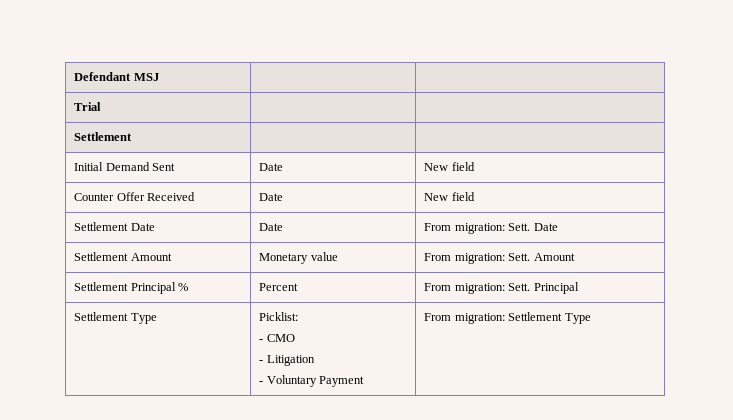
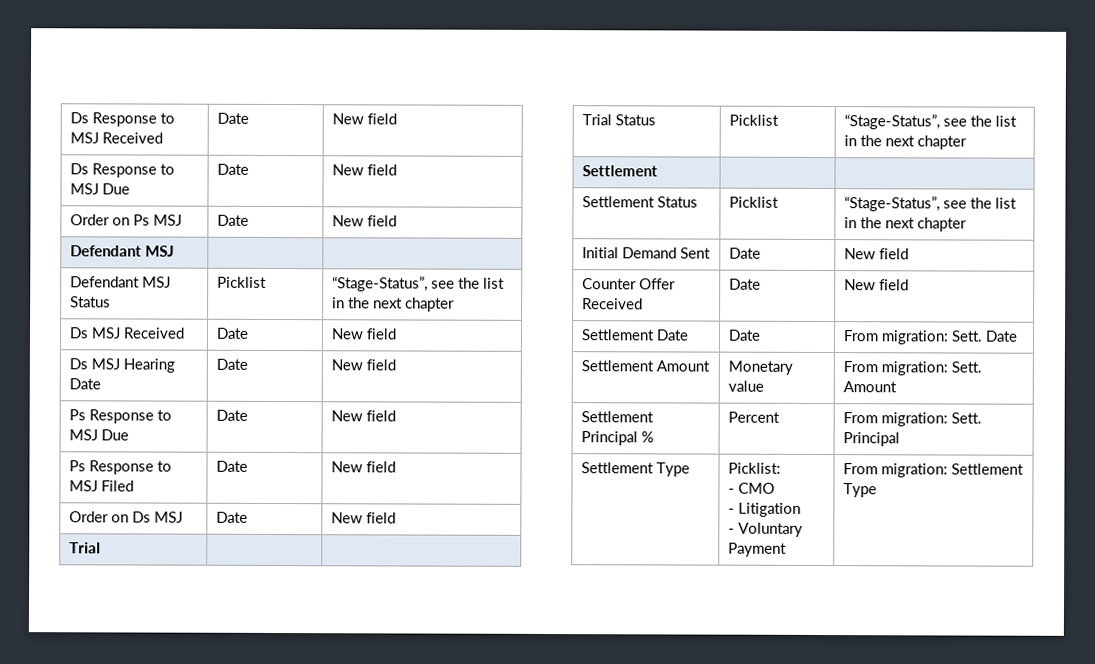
+ Ds Response to MSJ Received | Date | New field
+ Ds Response to MSJ Due | Date | New field
+ Order on Ps MSJ | Date | New field
  Defendant MSJ | |
+ Defendant MSJ Status | Picklist | “Stage-Status”, see the list in the next chapter
+ Ds MSJ Received | Date | New field
+ Ds MSJ Hearing Date | Date | New field
+ Ps Response to MSJ Due | Date | New field
+ Ps Response to MSJ Filed | Date | New field
+ Order on Ds MSJ | Date | New field
  Trial | |
+ Trial Status | Picklist | “Stage-Status”, see the list in the next chapter
  Settlement | |
+ Settlement Status | Picklist | “Stage-Status”, see the list in the next chapter

